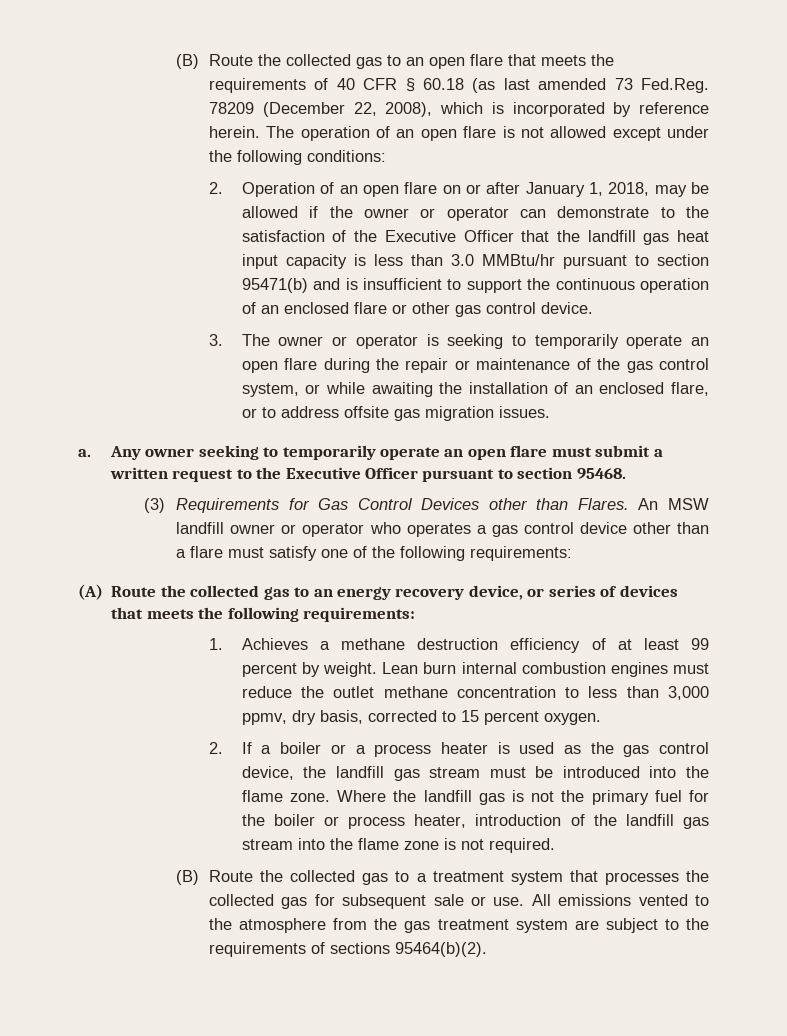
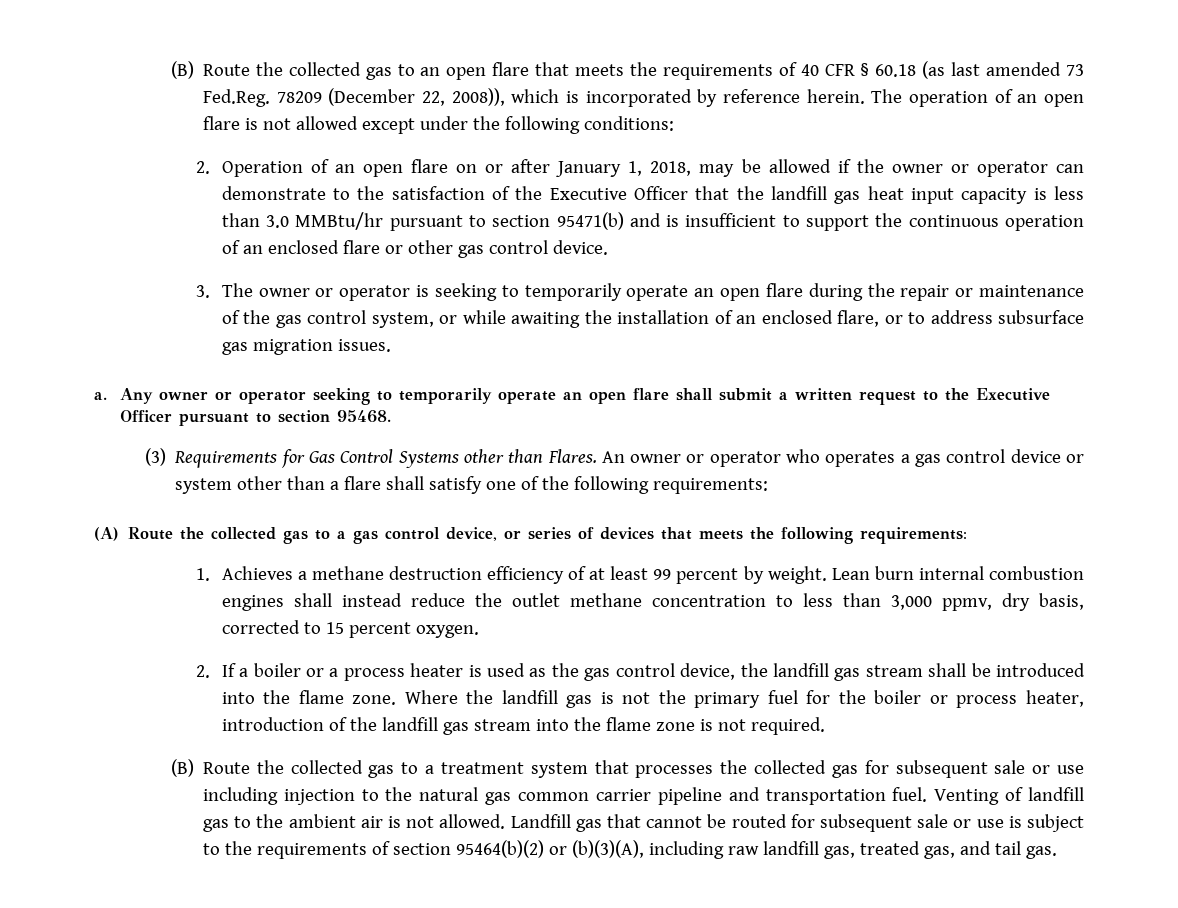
- (B) Route the collected gas to an open flare that meets the requirements of 40 CFR § 60.18 (as last amended 73 Fed.Reg. 78209 (December 22, 2008), which is incorporated by reference herein.
+ (B) Route the collected gas to an open flare that meets the requirements of 40 CFR § 60.18 (as last amended 73 Fed.Reg. 78209 (December 22, 2008)), which is incorporated by reference herein.
- 3. The owner or operator is seeking to temporarily operate an open flare during the repair or maintenance of the gas control system, or while awaiting the installation of an enclosed flare, or to address offsite gas migration issues.
+ 3. The owner or operator is seeking to temporarily operate an open flare during the repair or maintenance of the gas control system, or while awaiting the installation of an enclosed flare, or to address subsurface gas migration issues.
- Any owner seeking to temporarily operate an open flare must submit a written request to the Executive Officer pursuant to section 95468.
+ Any owner or operator seeking to temporarily operate an open flare shall submit a written request to the Executive Officer pursuant to section 95468.
- (3) Requirements for Gas Control Devices other than Flares.
+ (3) Requirements for Gas Control Systems other than Flares.
- An MSW landfill owner or operator who operates a gas control device other than a flare must satisfy one of the following requirements:
+ An owner or operator who operates a gas control device or system other than a flare shall satisfy one of the following requirements:
- (A) Route the collected gas to an energy recovery device, or series of devices that meets the following requirements:
+ (A) Route the collected gas to a gas control device, or series of devices that meets the following requirements:
- Lean burn internal combustion engines must reduce the outlet methane concentration to less than 3,000 ppmv, dry basis, corrected to 15 percent oxygen.
+ Lean burn internal combustion engines shall instead reduce the outlet methane concentration to less than 3,000 ppmv, dry basis, corrected to 15 percent oxygen.
- 2. If a boiler or a process heater is used as the gas control device, the landfill gas stream must be introduced into the flame zone.
+ 2. If a boiler or a process heater is used as the gas control device, the landfill gas stream shall be introduced into the flame zone.
- (B) Route the collected gas to a treatment system that processes the collected gas for subsequent sale or use. All emissions vented to the atmosphere from the gas treatment system are subject to the requirements of sections 95464(b)(2).
+ (B) Route the collected gas to a treatment system that processes the collected gas for subsequent sale or use including injection to the natural gas common carrier pipeline and transportation fuel. Venting of landfill gas to the ambient air is not allowed. Landfill gas that cannot be routed for subsequent sale or use is subject to the requirements of section 95464(b)(2) or (b)(3)(A), including raw landfill gas, treated gas, and tail gas.

